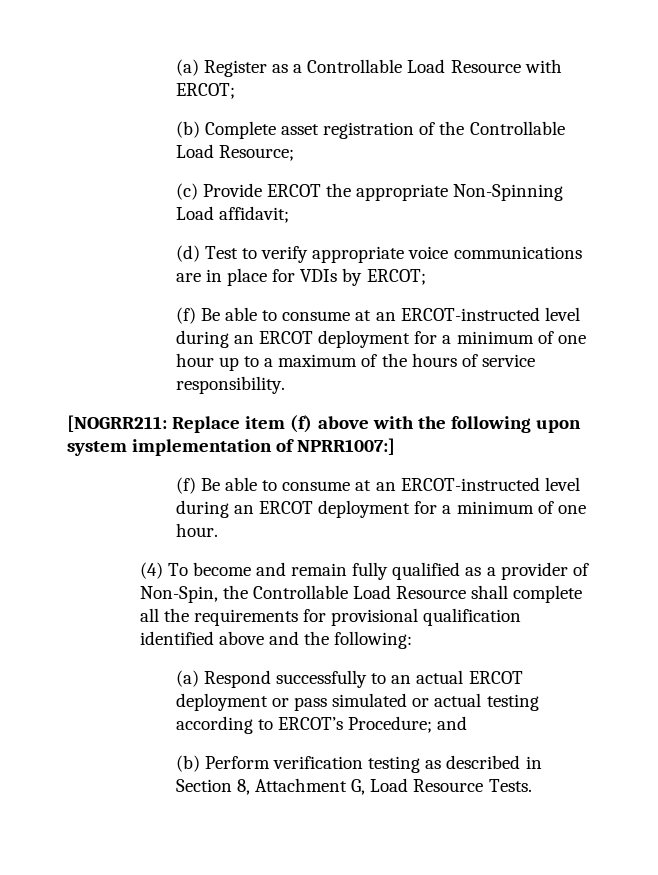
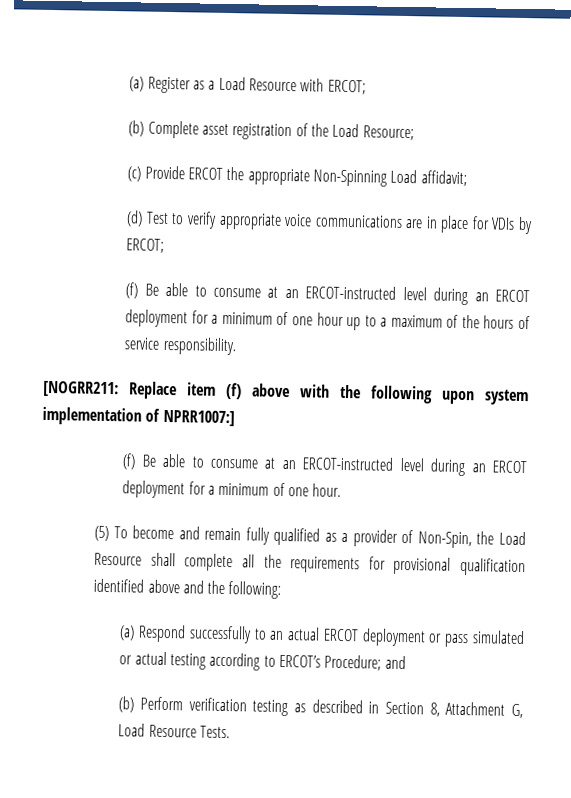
- (a) Register as a Controllable Load Resource with ERCOT;
+ (a) Register as a Load Resource with ERCOT;
- (b) Complete asset registration of the Controllable Load Resource;
+ (b) Complete asset registration of the Load Resource;
- (4) To become and remain fully qualified as a provider of Non-Spin, the Controllable Load Resource shall complete all the requirements for provisional qualification identified above and the following:
+ (5) To become and remain fully qualified as a provider of Non-Spin, the Load Resource shall complete all the requirements for provisional qualification identified above and the following:

